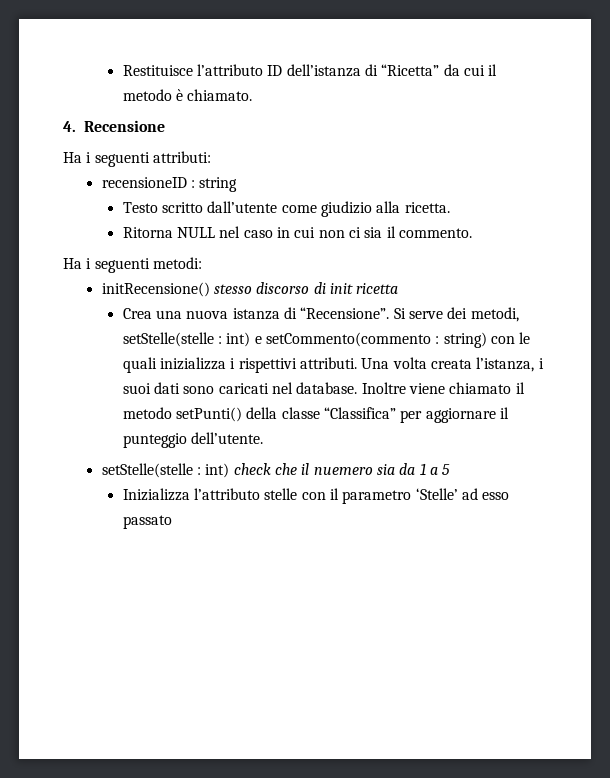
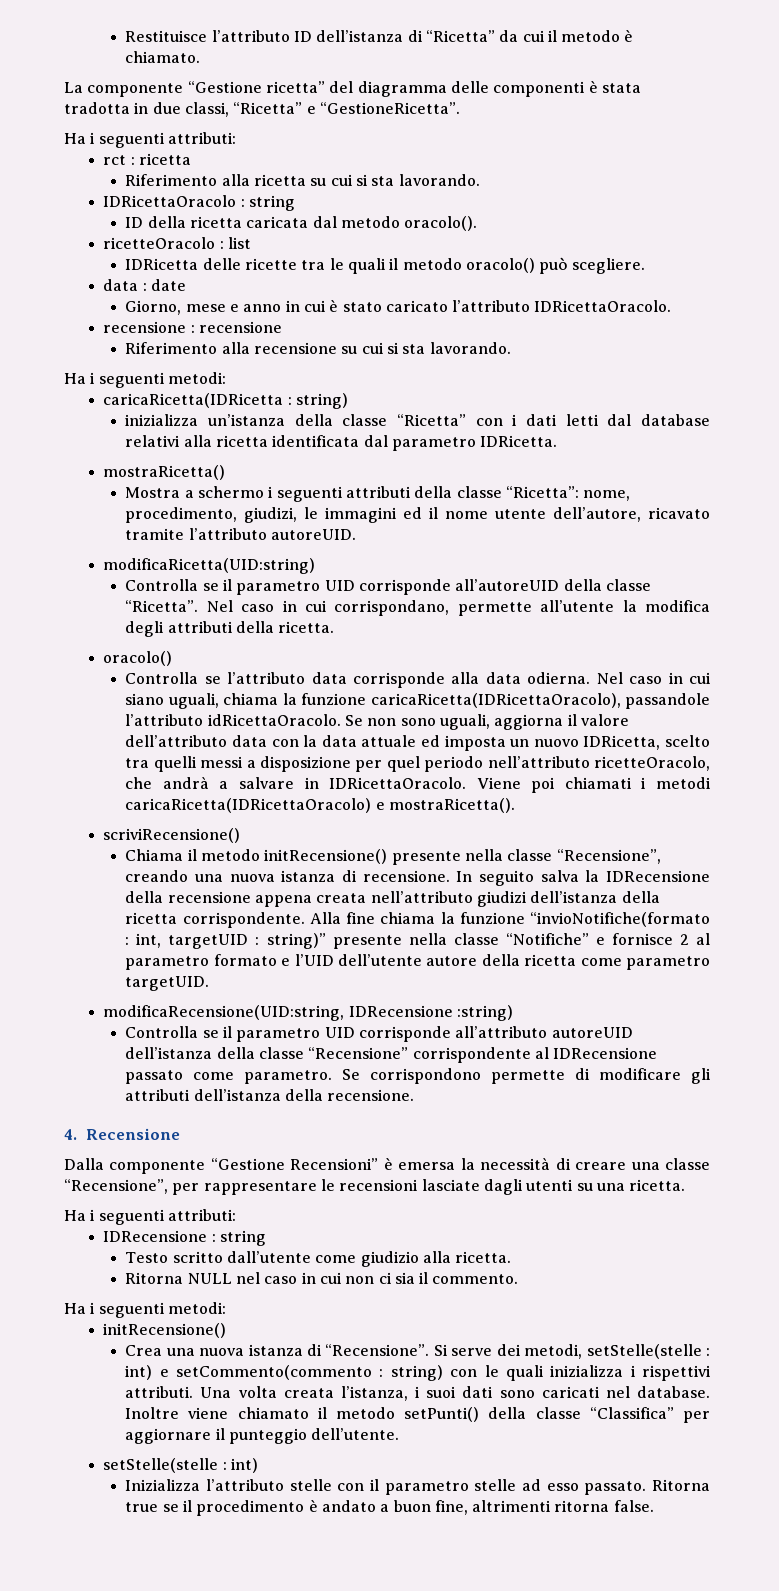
+ La componente “Gestione ricetta” del diagramma delle componenti è stata tradotta in due classi, “Ricetta” e “GestioneRicetta”.
+ Ha i seguenti attributi:
+ rct : ricetta
+ Riferimento alla ricetta su cui si sta lavorando.
+ IDRicettaOracolo : string
+ ID della ricetta caricata dal metodo oracolo().
+ ricetteOracolo : list
+ IDRicetta delle ricette tra le quali il metodo oracolo() può scegliere.
+ data : date
+ Giorno, mese e anno in cui è stato caricato l’attributo IDRicettaOracolo.
+ recensione : recensione
+ Riferimento alla recensione su cui si sta lavorando.
+ Ha i seguenti metodi:
+ caricaRicetta(IDRicetta : string)
+ inizializza un’istanza della classe “Ricetta” con i dati letti dal database relativi alla ricetta identificata dal parametro IDRicetta.
+ mostraRicetta()
+ Mostra a schermo i seguenti attributi della classe “Ricetta”: nome, procedimento, giudizi, le immagini ed il nome utente dell’autore, ricavato tramite l’attributo autoreUID.
+ modificaRicetta(UID:string)
+ Controlla se il parametro UID corrisponde all’autoreUID della classe “Ricetta”. Nel caso in cui corrispondano, permette all’utente la modifica degli attributi della ricetta.
+ oracolo()
+ Controlla se l’attributo data corrisponde alla data odierna. Nel caso in cui siano uguali, chiama la funzione caricaRicetta(IDRicettaOracolo), passandole l’attributo idRicettaOracolo. Se non sono uguali, aggiorna il valore dell’attributo data con la data attuale ed imposta un nuovo IDRicetta, scelto tra quelli messi a disposizione per quel periodo nell’attributo ricetteOracolo, che andrà a salvare in IDRicettaOracolo. Viene poi chiamati i metodi caricaRicetta(IDRicettaOracolo) e mostraRicetta().
+ scriviRecensione()
+ Chiama il metodo initRecensione() presente nella classe “Recensione”, creando una nuova istanza di recensione. In seguito salva la IDRecensione della recensione appena creata nell’attributo giudizi dell’istanza della ricetta corrispondente. Alla fine chiama la funzione “invioNotifiche(formato : int, targetUID : string)” presente nella classe “Notifiche” e fornisce 2 al parametro formato e l’UID dell’utente autore della ricetta come parametro targetUID.
+ modificaRecensione(UID:string, IDRecensione :string)
+ Controlla se il parametro UID corrisponde all’attributo autoreUID dell’istanza della classe “Recensione” corrispondente al IDRecensione passato come parametro. Se corrispondono permette di modificare gli attributi dell’istanza della recensione.
  4. Recensione
+ Dalla componente “Gestione Recensioni” è emersa la necessità di creare una classe “Recensione”, per rappresentare le recensioni lasciate dagli utenti su una ricetta.
  Ha i seguenti attributi:
- recensioneID : string
+ IDRecensione : string
  Ritorna NULL nel caso in cui non ci sia il commento.
  Ha i seguenti metodi:
- initRecensione() stesso discorso di init ricetta
+ initRecensione()
  Inoltre viene chiamato il metodo setPunti() della classe “Classifica” per aggiornare il punteggio dell’utente.
- setStelle(stelle : int) check che il nuemero sia da 1 a 5
+ setStelle(stelle : int)
- Inizializza l’attributo stelle con il parametro ‘Stelle’ ad esso passato
+ Inizializza l’attributo stelle con il parametro stelle ad esso passato. Ritorna true se il procedimento è andato a buon fine, altrimenti ritorna false.

